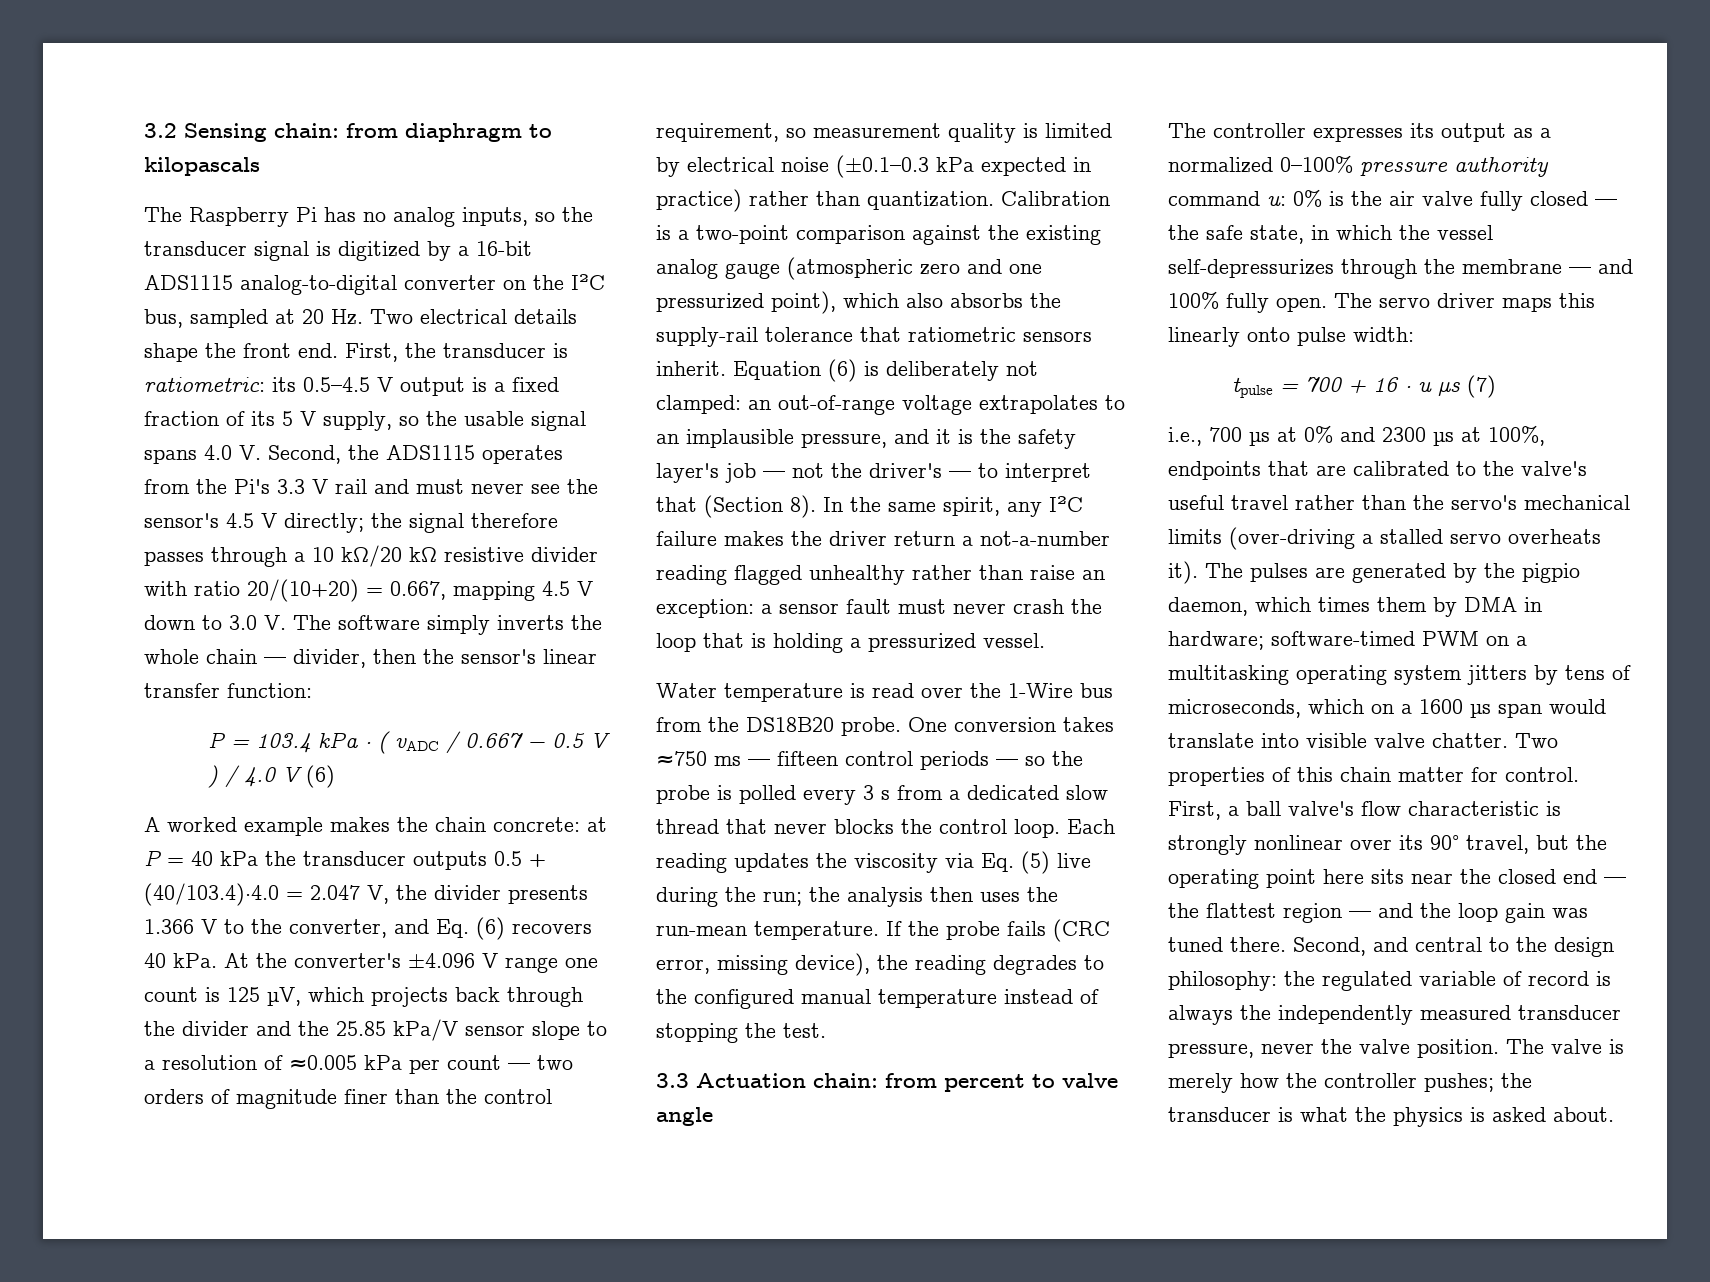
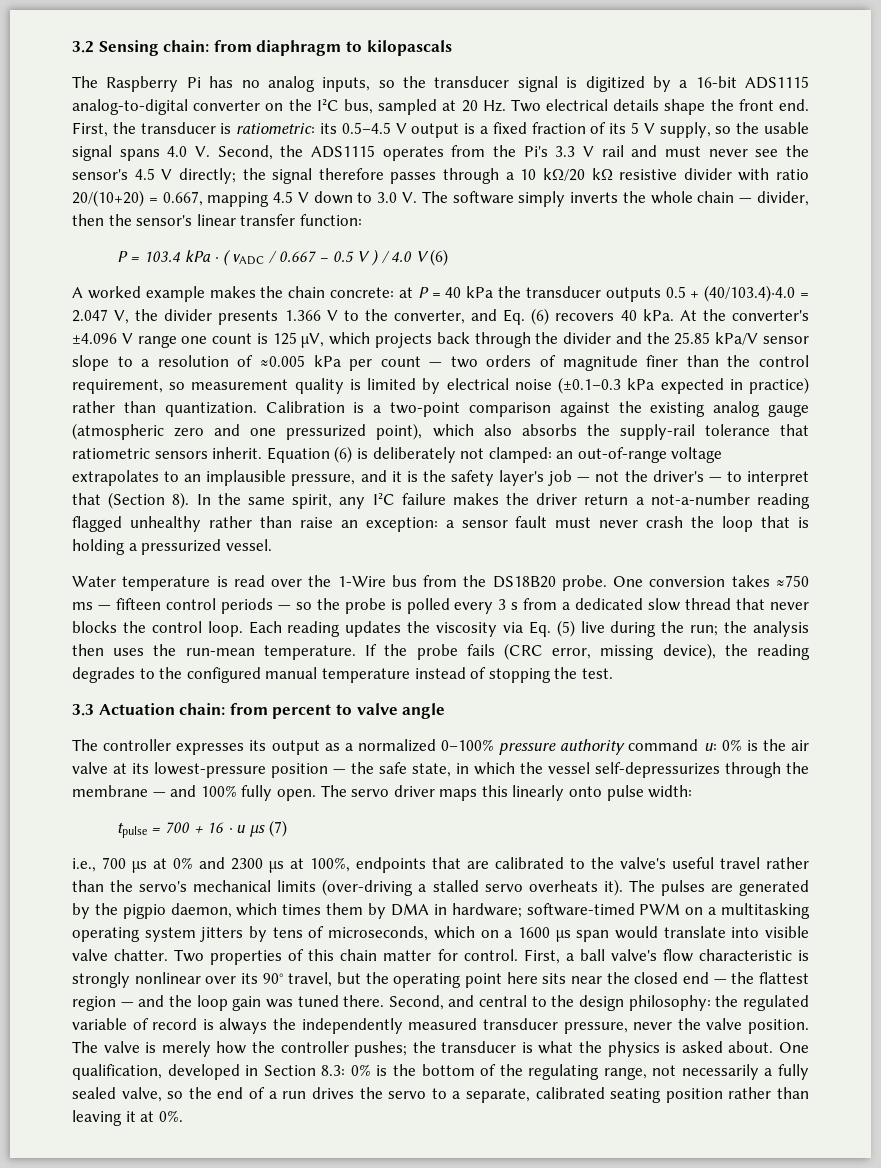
- The controller expresses its output as a normalized 0–100% pressure authority command u: 0% is the air valve fully closed — the safe state, in which the vessel self-depressurizes through the membrane — and 100% fully open.
+ The controller expresses its output as a normalized 0–100% pressure authority command u: 0% is the air valve at its lowest-pressure position — the safe state, in which the vessel self-depressurizes through the membrane — and 100% fully open.
+ One qualification, developed in Section 8.3: 0% is the bottom of the regulating range, not necessarily a fully sealed valve, so the end of a run drives the servo to a separate, calibrated seating position rather than leaving it at 0%.

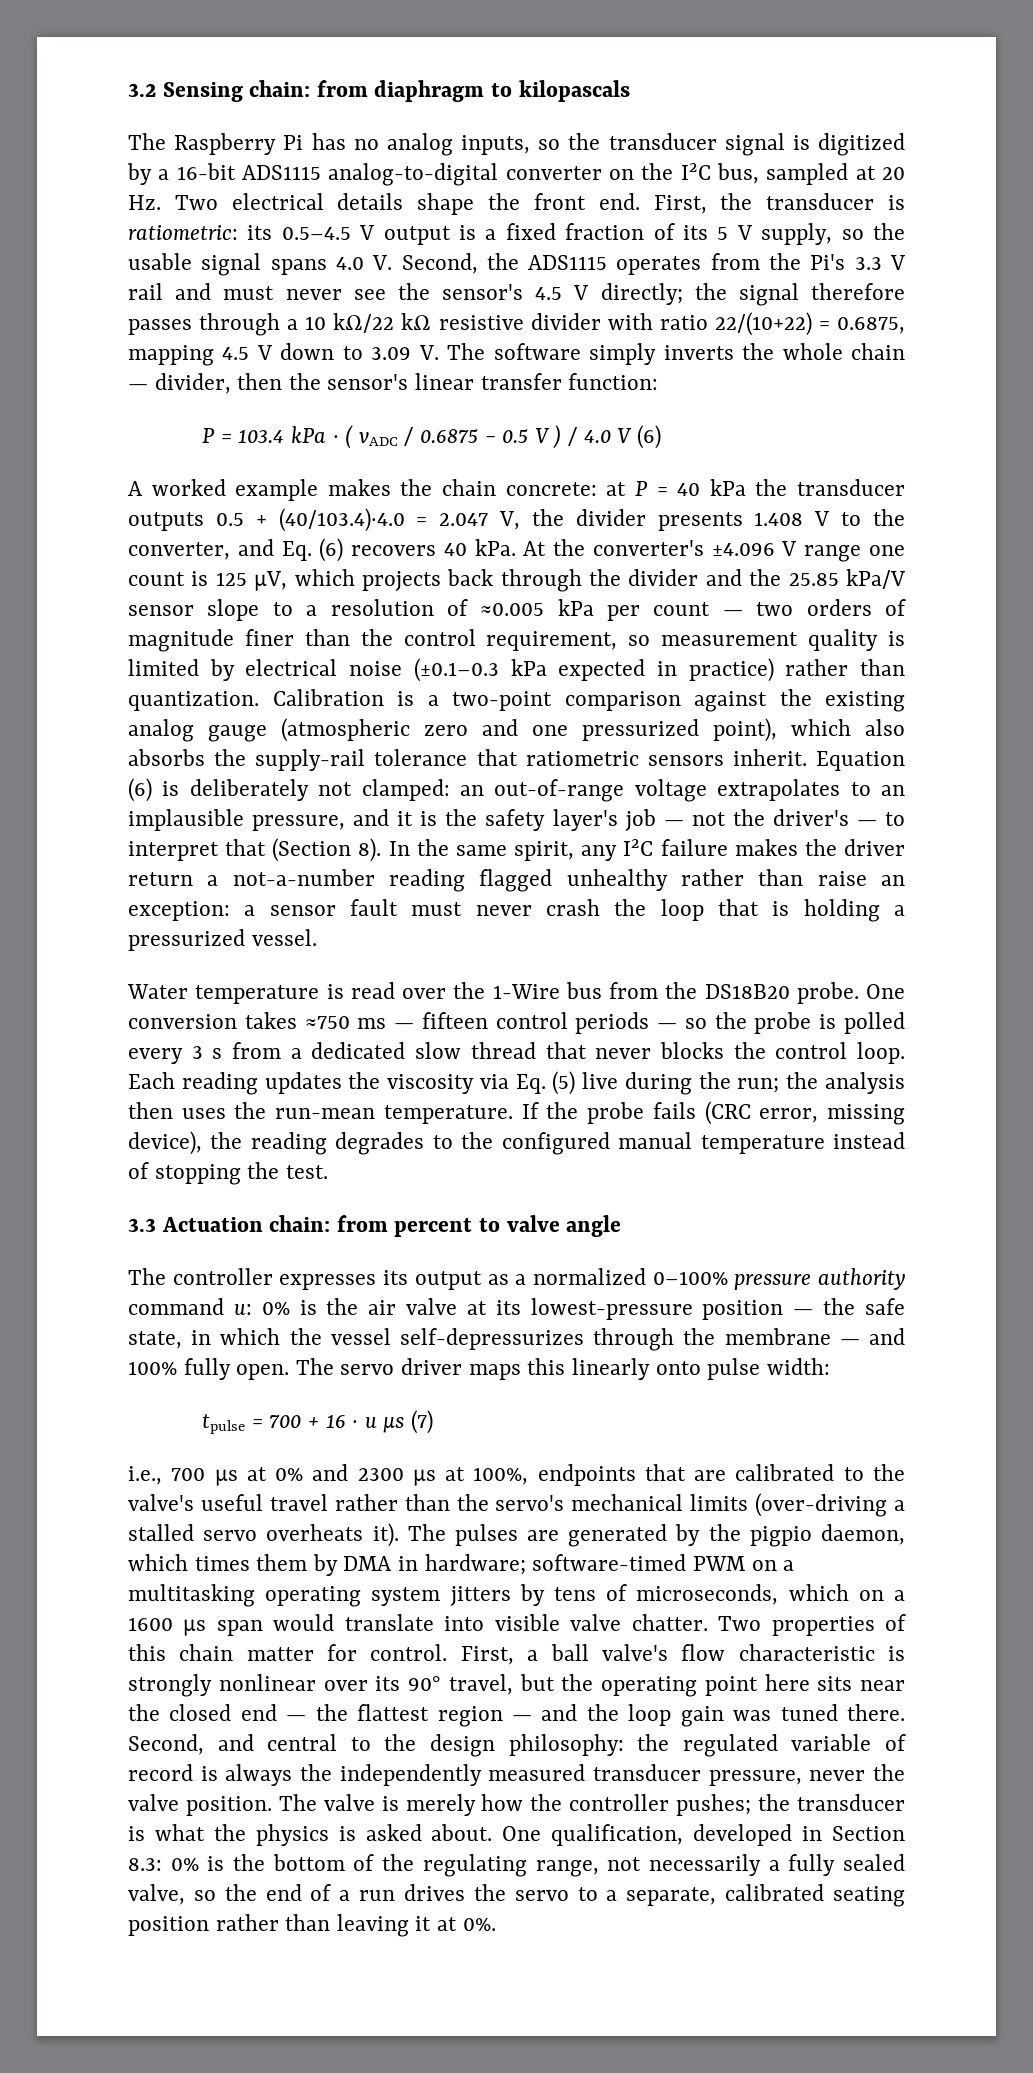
- the signal therefore passes through a 10 kΩ/20 kΩ resistive divider with ratio 20/(10+20) = 0.667, mapping 4.5 V down to 3.0 V. The software simply inverts the whole chain — divider, then the sensor's linear transfer function:
+ the signal therefore passes through a 10 kΩ/22 kΩ resistive divider with ratio 22/(10+22) = 0.6875, mapping 4.5 V down to 3.09 V. The software simply inverts the whole chain — divider, then the sensor's linear transfer function:
- P = 103.4 kPa · ( vADC / 0.667 − 0.5 V ) / 4.0 V (6)
+ P = 103.4 kPa · ( vADC / 0.6875 − 0.5 V ) / 4.0 V (6)
- A worked example makes the chain concrete: at P = 40 kPa the transducer outputs 0.5 + (40/103.4)·4.0 = 2.047 V, the divider presents 1.366 V to the converter, and Eq. (6) recovers 40 kPa.
+ A worked example makes the chain concrete: at P = 40 kPa the transducer outputs 0.5 + (40/103.4)·4.0 = 2.047 V, the divider presents 1.408 V to the converter, and Eq. (6) recovers 40 kPa.

